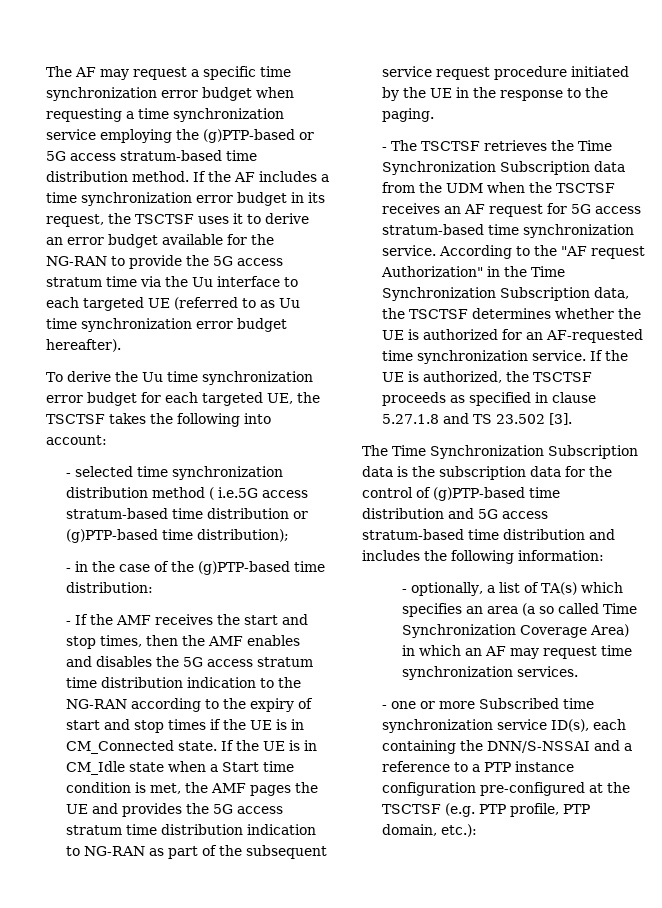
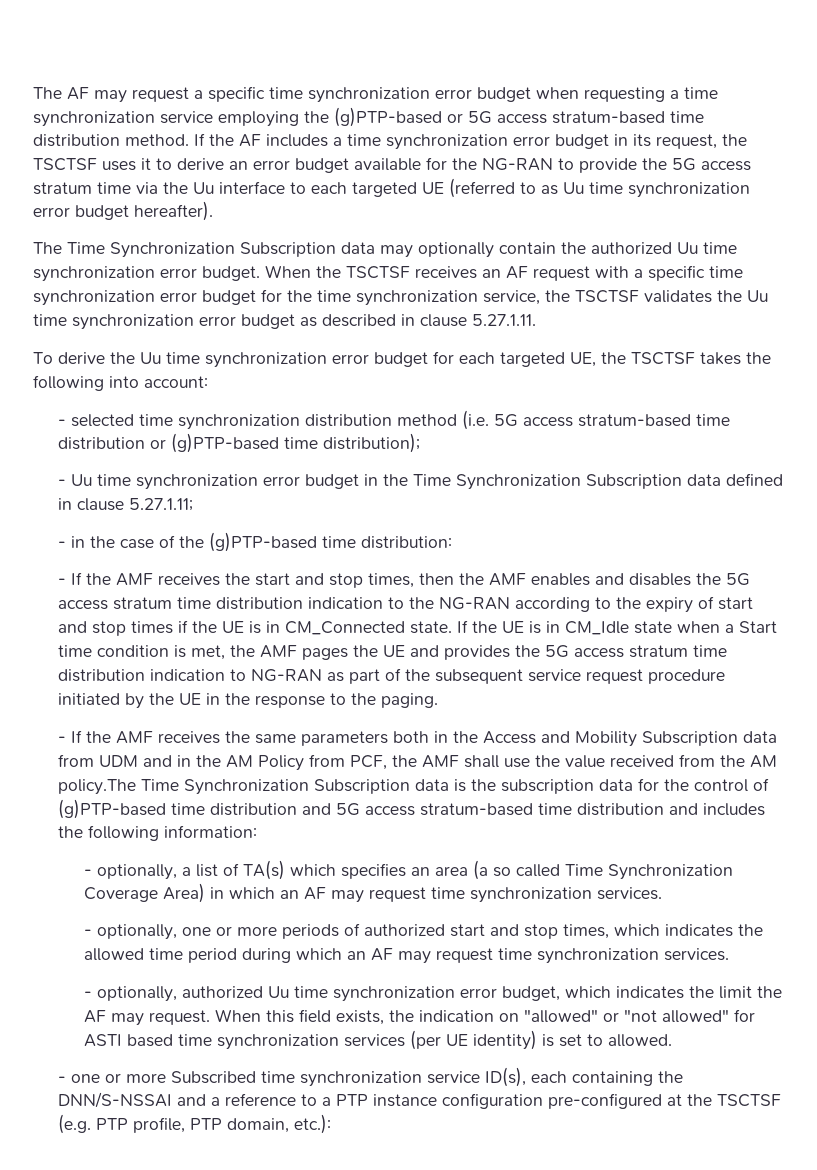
+ The Time Synchronization Subscription data may optionally contain the authorized Uu time synchronization error budget. When the TSCTSF receives an AF request with a specific time synchronization error budget for the time synchronization service, the TSCTSF validates the Uu time synchronization error budget as described in clause 5.27.1.11.
- - selected time synchronization distribution method ( i.e.5G access stratum-based time distribution or (g)PTP-based time distribution);
+ - selected time synchronization distribution method (i.e. 5G access stratum-based time distribution or (g)PTP-based time distribution);
+ - Uu time synchronization error budget in the Time Synchronization Subscription data defined in clause 5.27.1.11;
- - The TSCTSF retrieves the Time Synchronization Subscription data from the UDM when the TSCTSF receives an AF request for 5G access stratum-based time synchronization service. According to the "AF request Authorization" in the Time Synchronization Subscription data, the TSCTSF determines whether the UE is authorized for an AF-requested time synchronization service. If the UE is authorized, the TSCTSF proceeds as specified in clause 5.27.1.8 and TS 23.502 [3].
- The Time Synchronization Subscription data is the subscription data for the control of (g)PTP-based time distribution and 5G access stratum-based time distribution and includes the following information:
+ - If the AMF receives the same parameters both in the Access and Mobility Subscription data from UDM and in the AM Policy from PCF, the AMF shall use the value received from the AM policy.The Time Synchronization Subscription data is the subscription data for the control of (g)PTP-based time distribution and 5G access stratum-based time distribution and includes the following information:
+ - optionally, one or more periods of authorized start and stop times, which indicates the allowed time period during which an AF may request time synchronization services.
+ - optionally, authorized Uu time synchronization error budget, which indicates the limit the AF may request. When this field exists, the indication on "allowed" or "not allowed" for ASTI based time synchronization services (per UE identity) is set to allowed.

